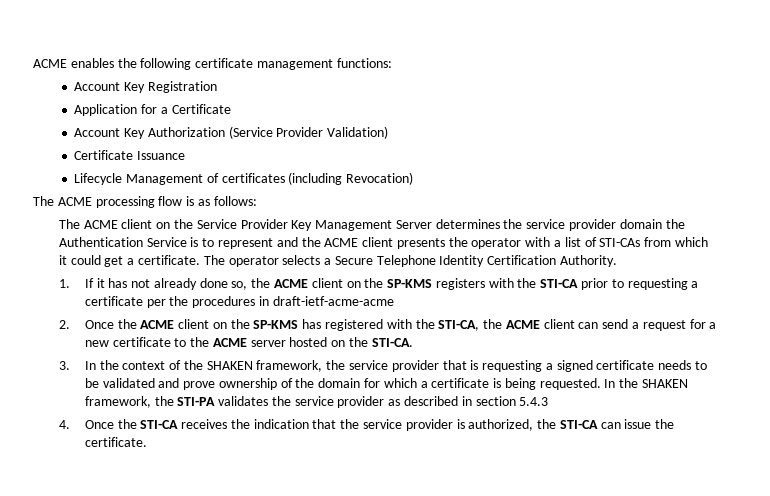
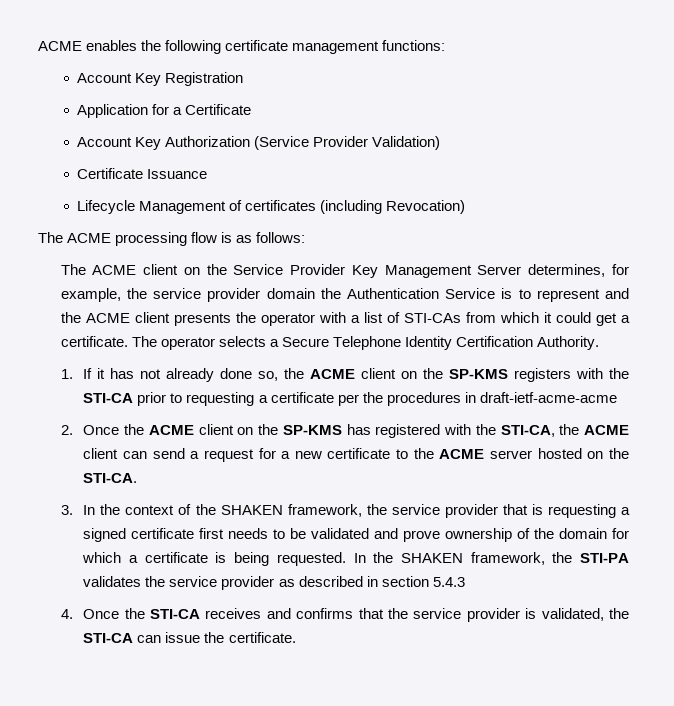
- The ACME client on the Service Provider Key Management Server determines the service provider domain the Authentication Service is to represent and the ACME client presents the operator with a list of STI-CAs from which it could get a certificate.
+ The ACME client on the Service Provider Key Management Server determines, for example, the service provider domain the Authentication Service is to represent and the ACME client presents the operator with a list of STI-CAs from which it could get a certificate.
- 3. In the context of the SHAKEN framework, the service provider that is requesting a signed certificate needs to be validated and prove ownership of the domain for which a certificate is being requested.
+ 3. In the context of the SHAKEN framework, the service provider that is requesting a signed certificate first needs to be validated and prove ownership of the domain for which a certificate is being requested.
- 4. Once the STI-CA receives the indication that the service provider is authorized, the STI-CA can issue the certificate.
+ 4. Once the STI-CA receives and confirms that the service provider is validated, the STI-CA can issue the certificate.

